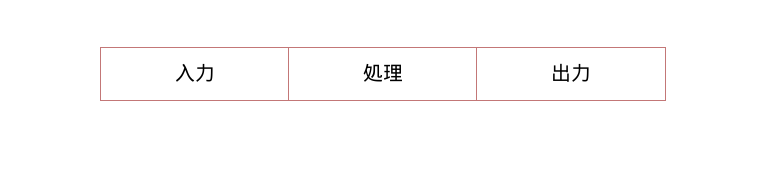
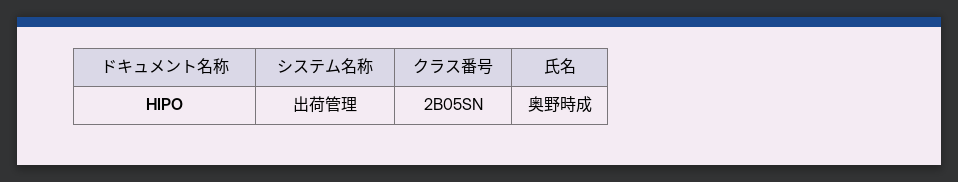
- 入力 | 処理 | 出力
+ ドキュメント名称 | システム名称 | クラス番号 | 氏名
+ HIPO | 出荷管理 | 2B05SN | 奥野時成

